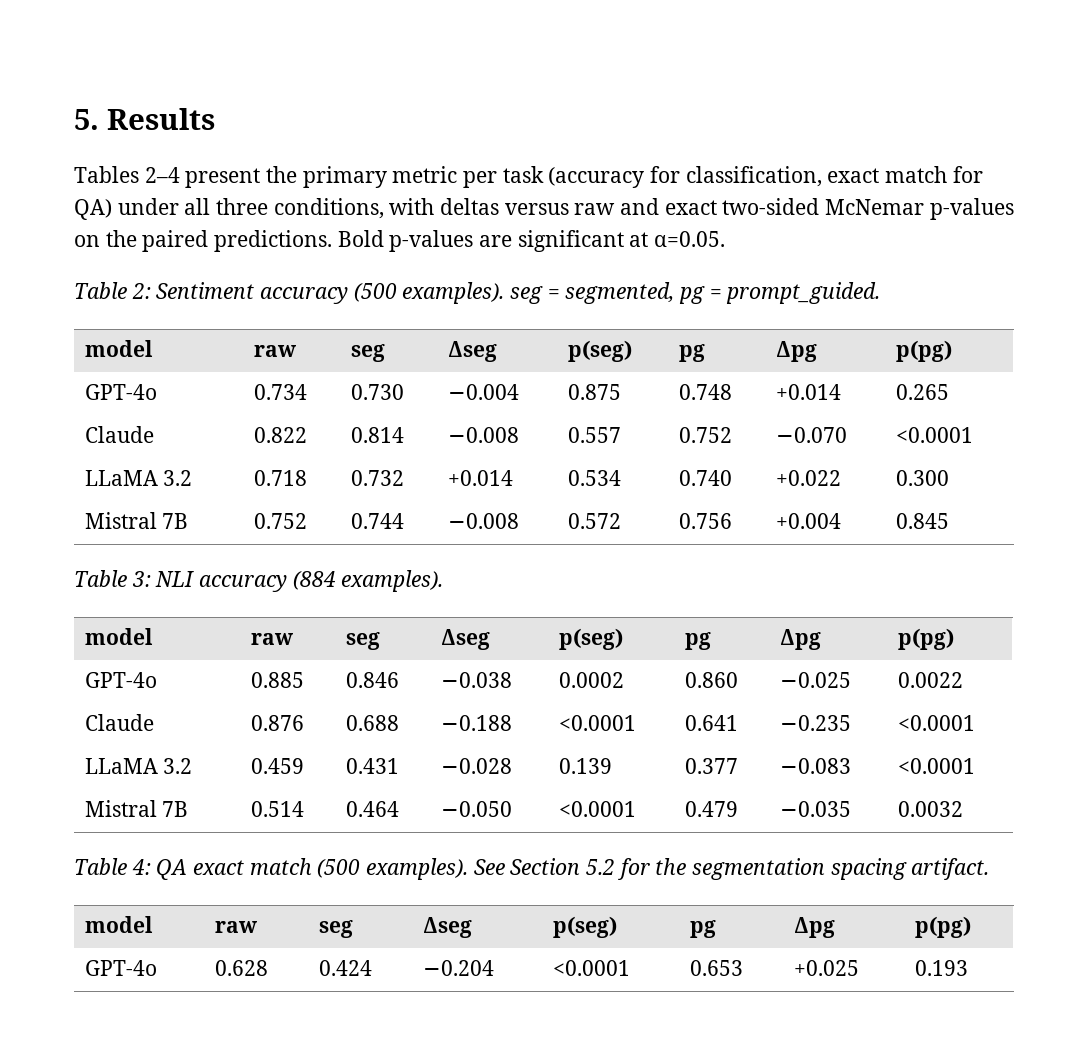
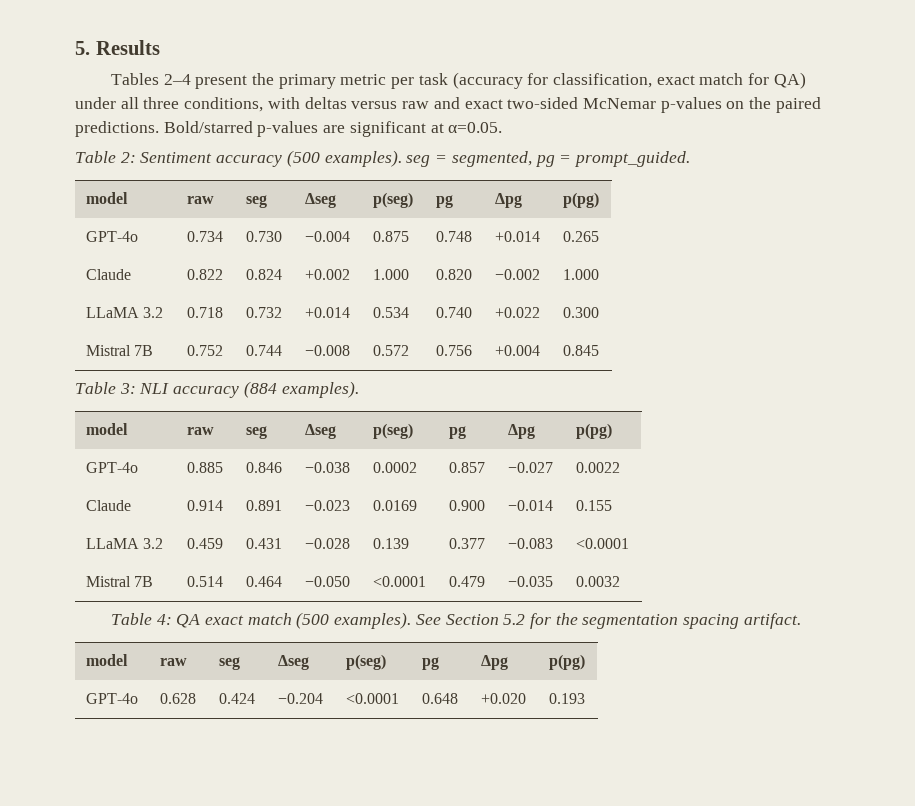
- Bold p-values are significant at α=0.05.
+ Bold/starred p-values are significant at α=0.05.
- Claude | 0.822 | 0.814 | −0.008 | 0.557 | 0.752 | −0.070 | <0.0001
+ Claude | 0.822 | 0.824 | +0.002 | 1.000 | 0.820 | −0.002 | 1.000
- GPT-4o | 0.885 | 0.846 | −0.038 | 0.0002 | 0.860 | −0.025 | 0.0022
+ GPT-4o | 0.885 | 0.846 | −0.038 | 0.0002 | 0.857 | −0.027 | 0.0022
- Claude | 0.876 | 0.688 | −0.188 | <0.0001 | 0.641 | −0.235 | <0.0001
+ Claude | 0.914 | 0.891 | −0.023 | 0.0169 | 0.900 | −0.014 | 0.155
- GPT-4o | 0.628 | 0.424 | −0.204 | <0.0001 | 0.653 | +0.025 | 0.193
+ GPT-4o | 0.628 | 0.424 | −0.204 | <0.0001 | 0.648 | +0.020 | 0.193

